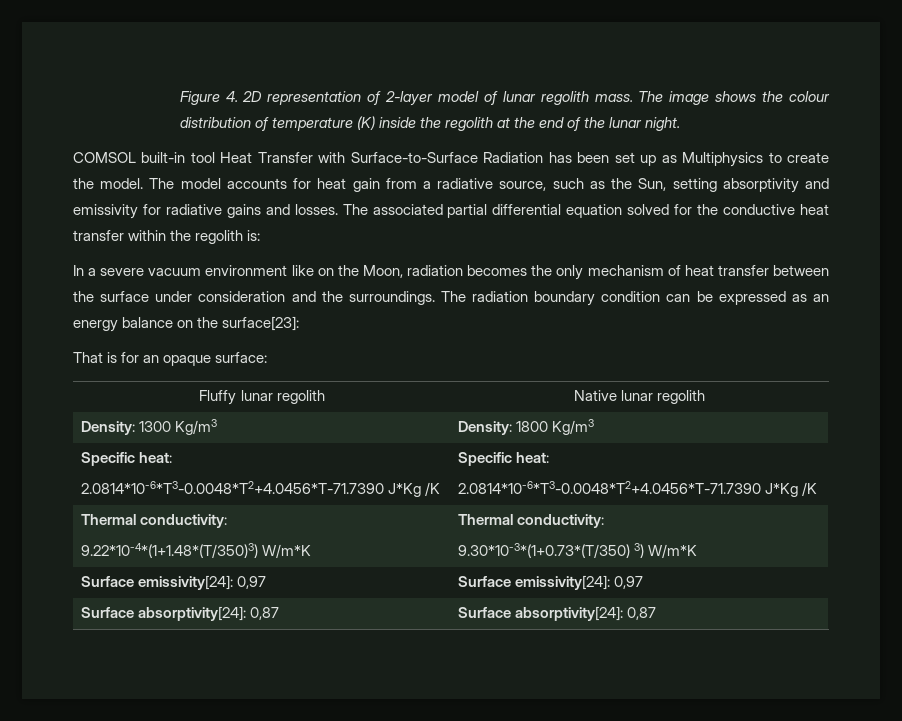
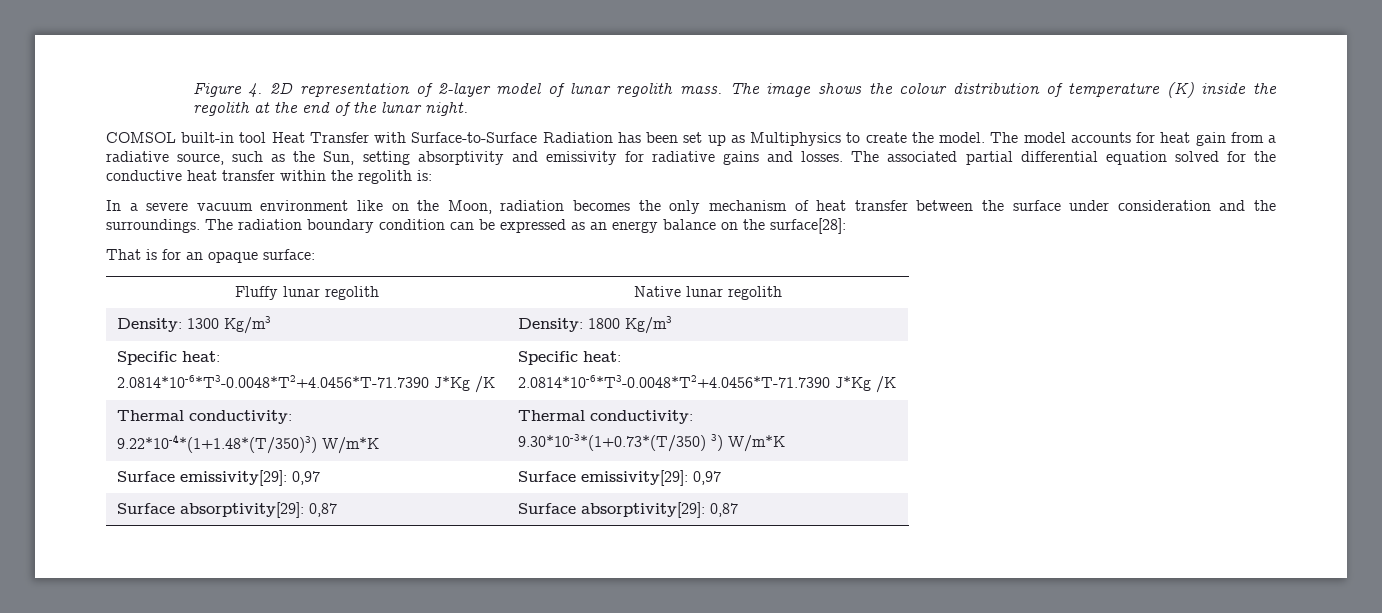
- The radiation boundary condition can be expressed as an energy balance on the surface[23]:
+ The radiation boundary condition can be expressed as an energy balance on the surface[28]:
- Surface emissivity[24]: 0,97 | Surface emissivity[24]: 0,97
+ Surface emissivity[29]: 0,97 | Surface emissivity[29]: 0,97
- Surface absorptivity[24]: 0,87 | Surface absorptivity[24]: 0,87
+ Surface absorptivity[29]: 0,87 | Surface absorptivity[29]: 0,87

